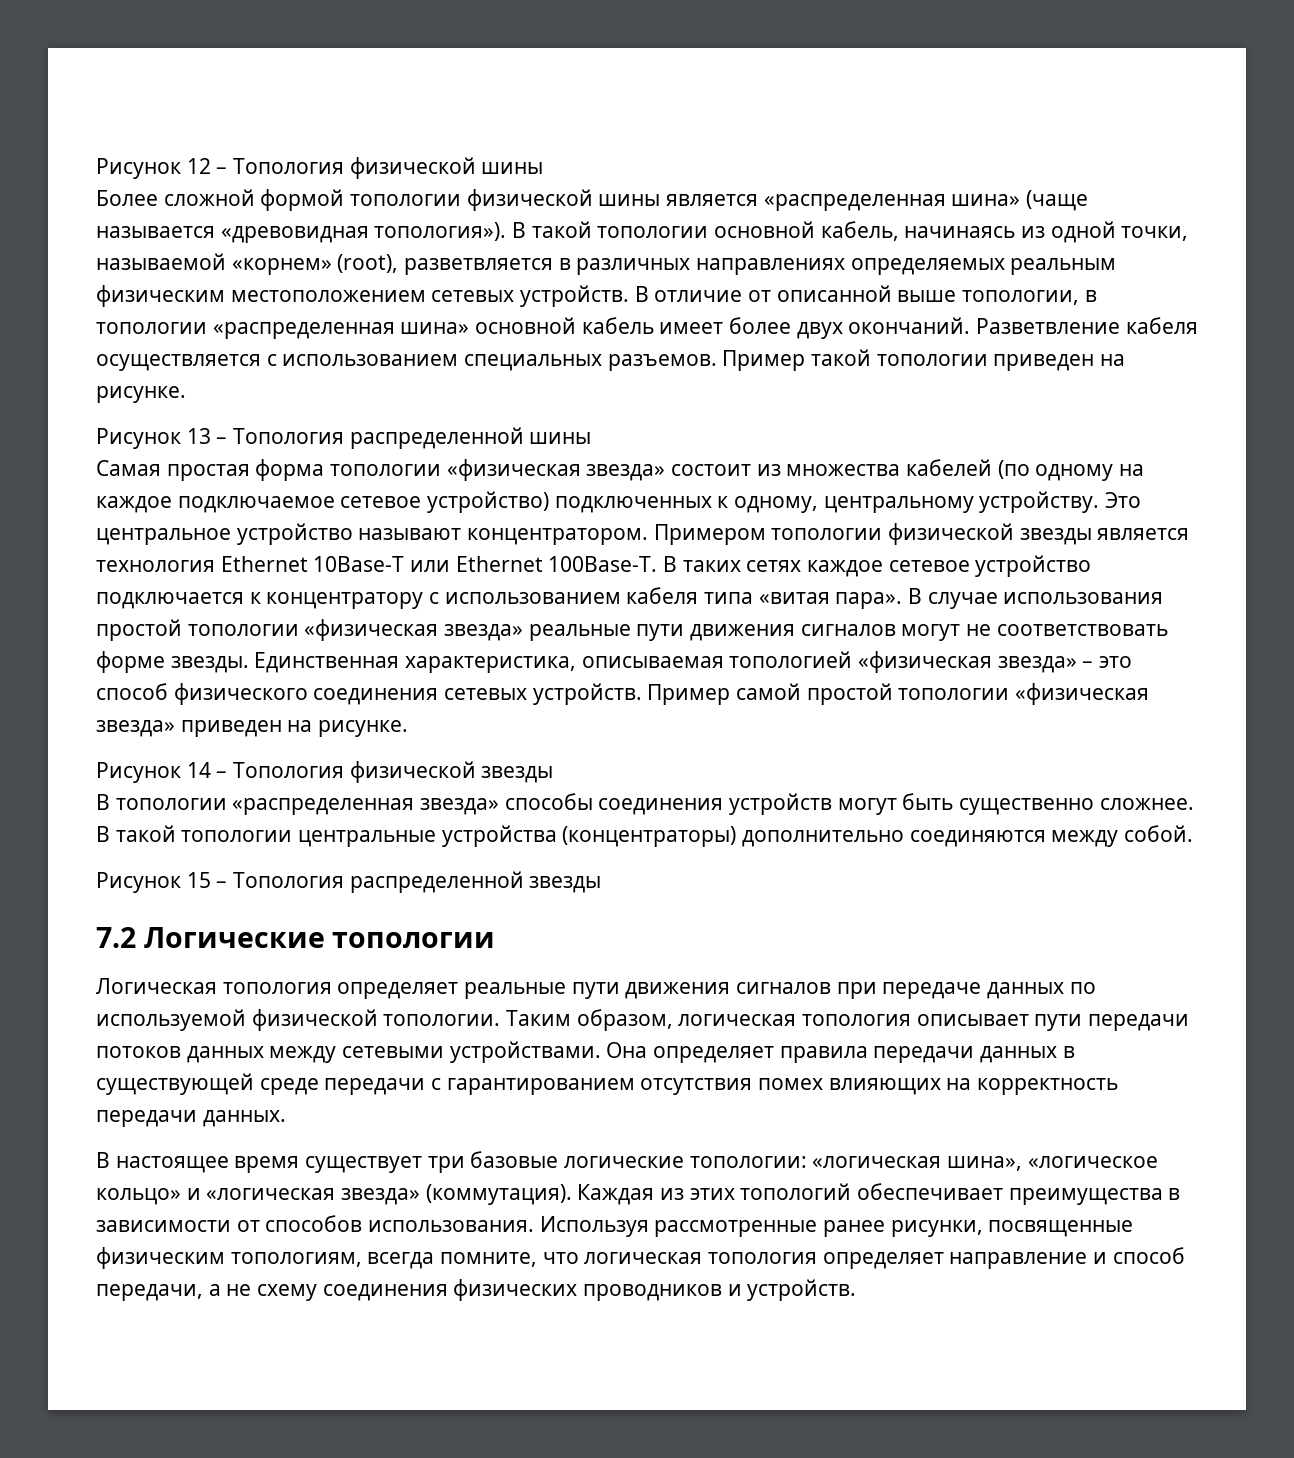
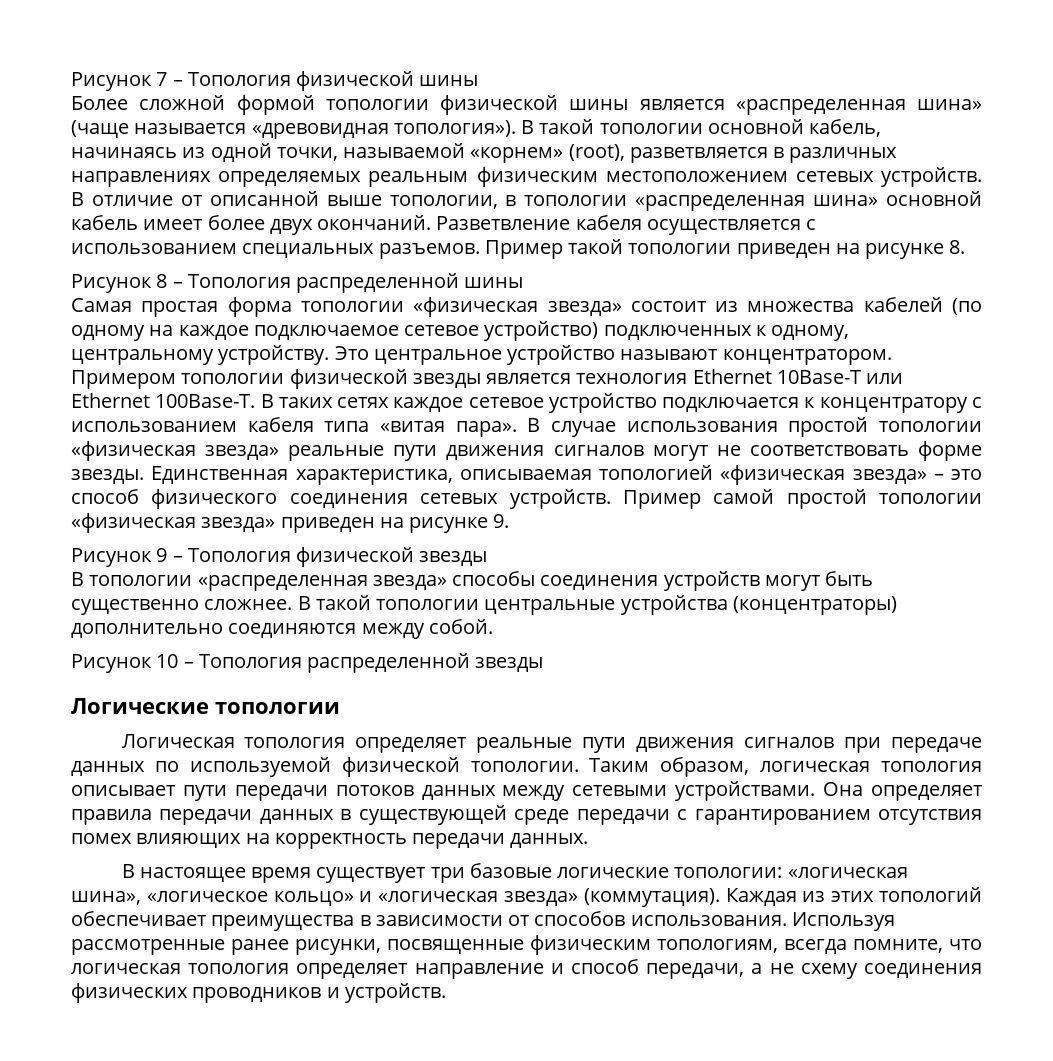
- Рисунок 12 – Топология физической шины
+ Рисунок 7 – Топология физической шины
- Пример такой топологии приведен на рисунке.
- Рисунок 13 – Топология распределенной шины
+ Пример такой топологии приведен на рисунке 8.
+ Рисунок 8 – Топология распределенной шины
- Пример самой простой топологии «физическая звезда» приведен на рисунке.
- Рисунок 14 – Топология физической звезды
+ Пример самой простой топологии «физическая звезда» приведен на рисунке 9.
+ Рисунок 9 – Топология физической звезды
- Рисунок 15 – Топология распределенной звезды
+ Рисунок 10 – Топология распределенной звезды
- 7.2 Логические топологии
+ Логические топологии

